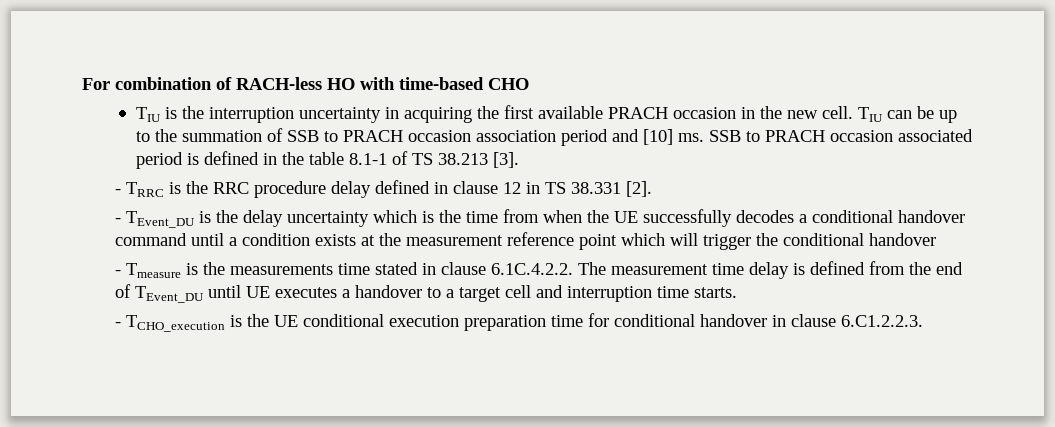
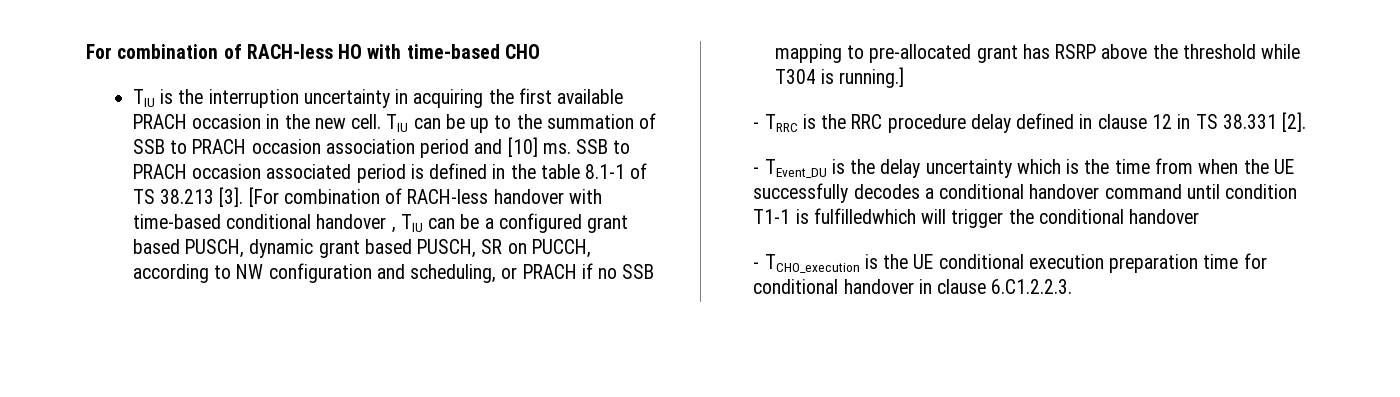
+ [For combination of RACH-less handover with time-based conditional handover , TIU can be a configured grant based PUSCH, dynamic grant based PUSCH, SR on PUCCH, according to NW configuration and scheduling, or PRACH if no SSB mapping to pre-allocated grant has RSRP above the threshold while T304 is running.]
- - TEvent_DU is the delay uncertainty which is the time from when the UE successfully decodes a conditional handover command until a condition exists at the measurement reference point which will trigger the conditional handover
+ - TEvent_DU is the delay uncertainty which is the time from when the UE successfully decodes a conditional handover command until condition T1-1 is fulfilledwhich will trigger the conditional handover
- - Tmeasure is the measurements time stated in clause 6.1C.4.2.2. The measurement time delay is defined from the end of TEvent_DU until UE executes a handover to a target cell and interruption time starts.

